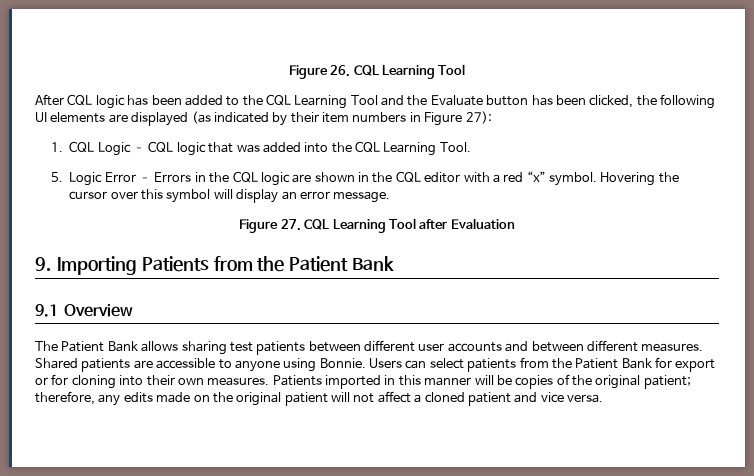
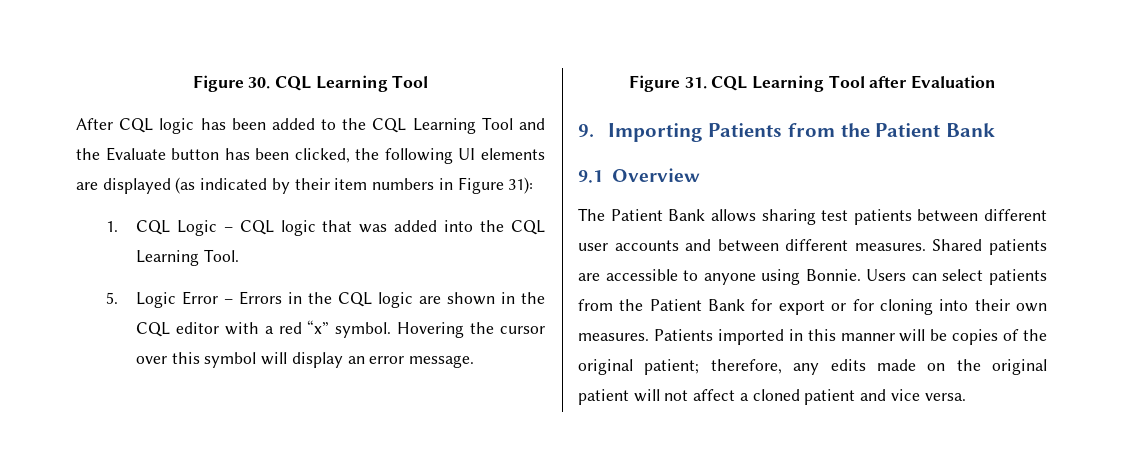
- Figure 26. CQL Learning Tool
+ Figure 30. CQL Learning Tool
- After CQL logic has been added to the CQL Learning Tool and the Evaluate button has been clicked, the following UI elements are displayed (as indicated by their item numbers in Figure 27):
+ After CQL logic has been added to the CQL Learning Tool and the Evaluate button has been clicked, the following UI elements are displayed (as indicated by their item numbers in Figure 31):
- Figure 27. CQL Learning Tool after Evaluation
+ Figure 31. CQL Learning Tool after Evaluation

